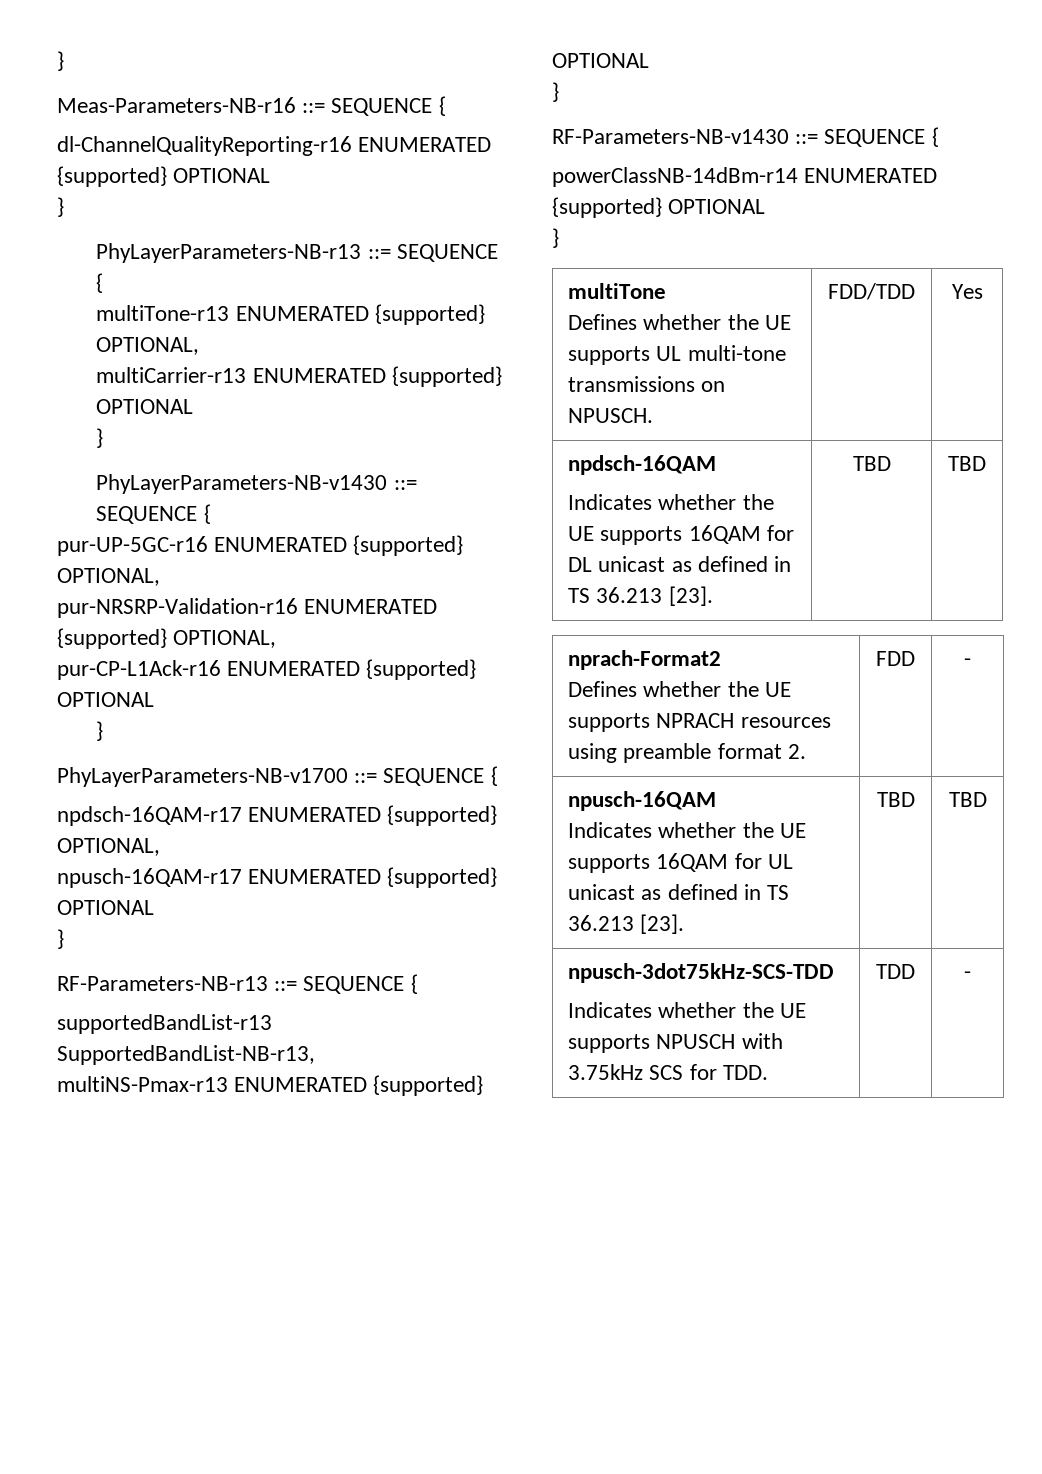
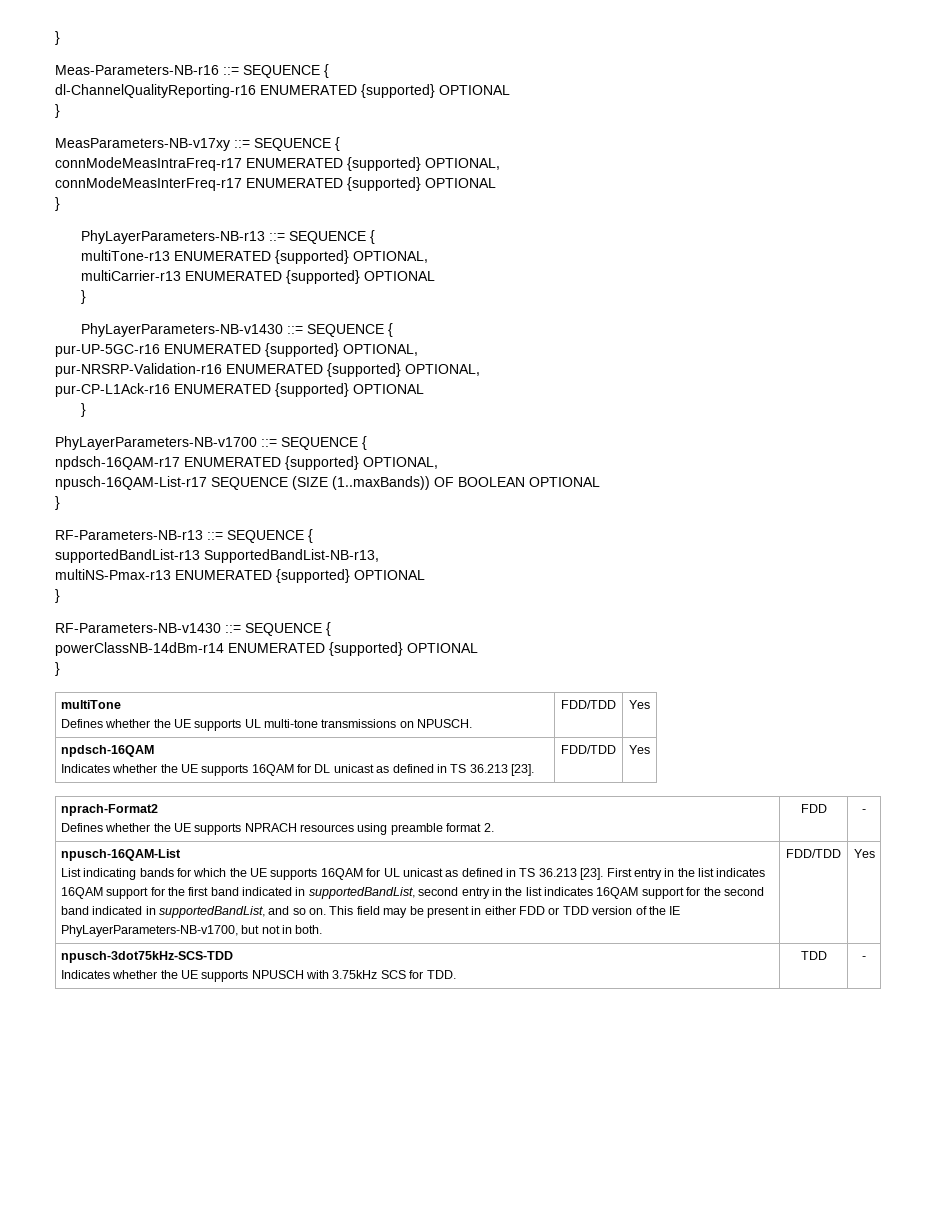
+ MeasParameters-NB-v17xy ::= SEQUENCE {
+ connModeMeasIntraFreq-r17 ENUMERATED {supported} OPTIONAL,
+ connModeMeasInterFreq-r17 ENUMERATED {supported} OPTIONAL
+ }
- npusch-16QAM-r17 ENUMERATED {supported} OPTIONAL
+ npusch-16QAM-List-r17 SEQUENCE (SIZE (1..maxBands)) OF BOOLEAN OPTIONAL
  npdsch-16QAM
- Indicates whether the UE supports 16QAM for DL unicast as defined in TS 36.213 [23]. | TBD | TBD
+ Indicates whether the UE supports 16QAM for DL unicast as defined in TS 36.213 [23]. | FDD/TDD | Yes
- npusch-16QAM
- Indicates whether the UE supports 16QAM for UL unicast as defined in TS 36.213 [23]. | TBD | TBD
+ npusch-16QAM-List
+ List indicating bands for which the UE supports 16QAM for UL unicast as defined in TS 36.213 [23]. First entry in the list indicates 16QAM support for the first band indicated in supportedBandList, second entry in the list indicates 16QAM support for the second band indicated in supportedBandList, and so on. This field may be present in either FDD or TDD version of the IE PhyLayerParameters-NB-v1700, but not in both. | FDD/TDD | Yes

